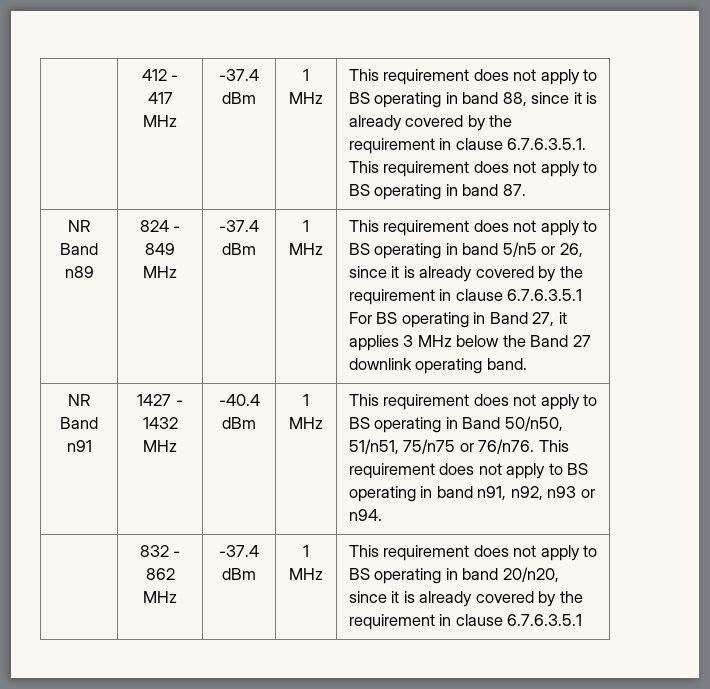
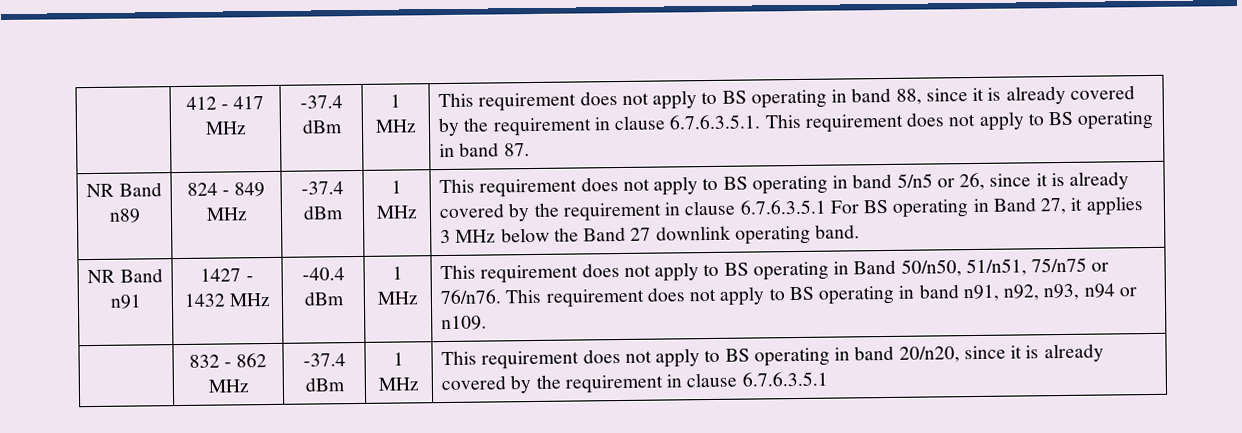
- This requirement does not apply to BS operating in band n91, n92, n93 or n94.
+ This requirement does not apply to BS operating in band n91, n92, n93, n94 or n109.

